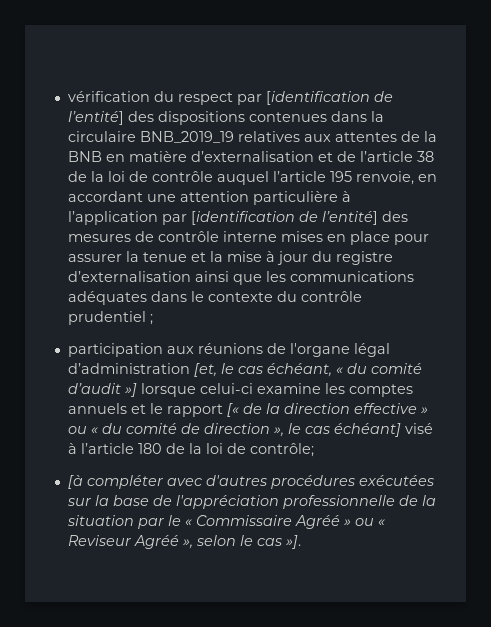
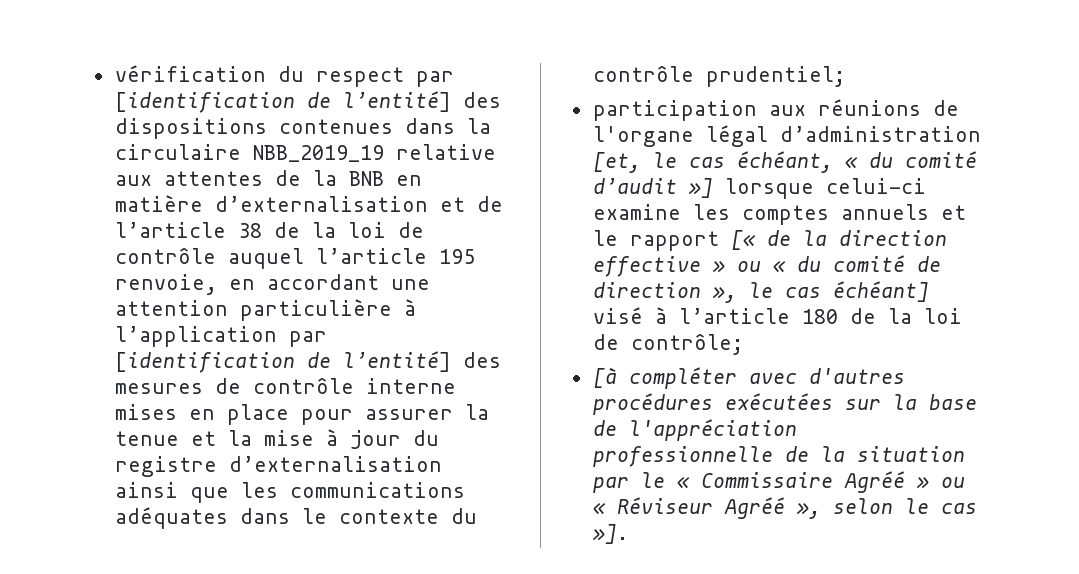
- vérification du respect par [identification de l’entité] des dispositions contenues dans la circulaire BNB_2019_19 relatives aux attentes de la BNB en matière d’externalisation et de l’article 38 de la loi de contrôle auquel l’article 195 renvoie, en accordant une attention particulière à l’application par [identification de l’entité] des mesures de contrôle interne mises en place pour assurer la tenue et la mise à jour du registre d’externalisation ainsi que les communications adéquates dans le contexte du contrôle prudentiel ;
+ vérification du respect par [identification de l’entité] des dispositions contenues dans la circulaire NBB_2019_19 relative aux attentes de la BNB en matière d’externalisation et de l’article 38 de la loi de contrôle auquel l’article 195 renvoie, en accordant une attention particulière à l’application par [identification de l’entité] des mesures de contrôle interne mises en place pour assurer la tenue et la mise à jour du registre d’externalisation ainsi que les communications adéquates dans le contexte du contrôle prudentiel;
- [à compléter avec d'autres procédures exécutées sur la base de l'appréciation professionnelle de la situation par le « Commissaire Agréé » ou « Reviseur Agréé », selon le cas »].
+ [à compléter avec d'autres procédures exécutées sur la base de l'appréciation professionnelle de la situation par le « Commissaire Agréé » ou « Réviseur Agréé », selon le cas »].

